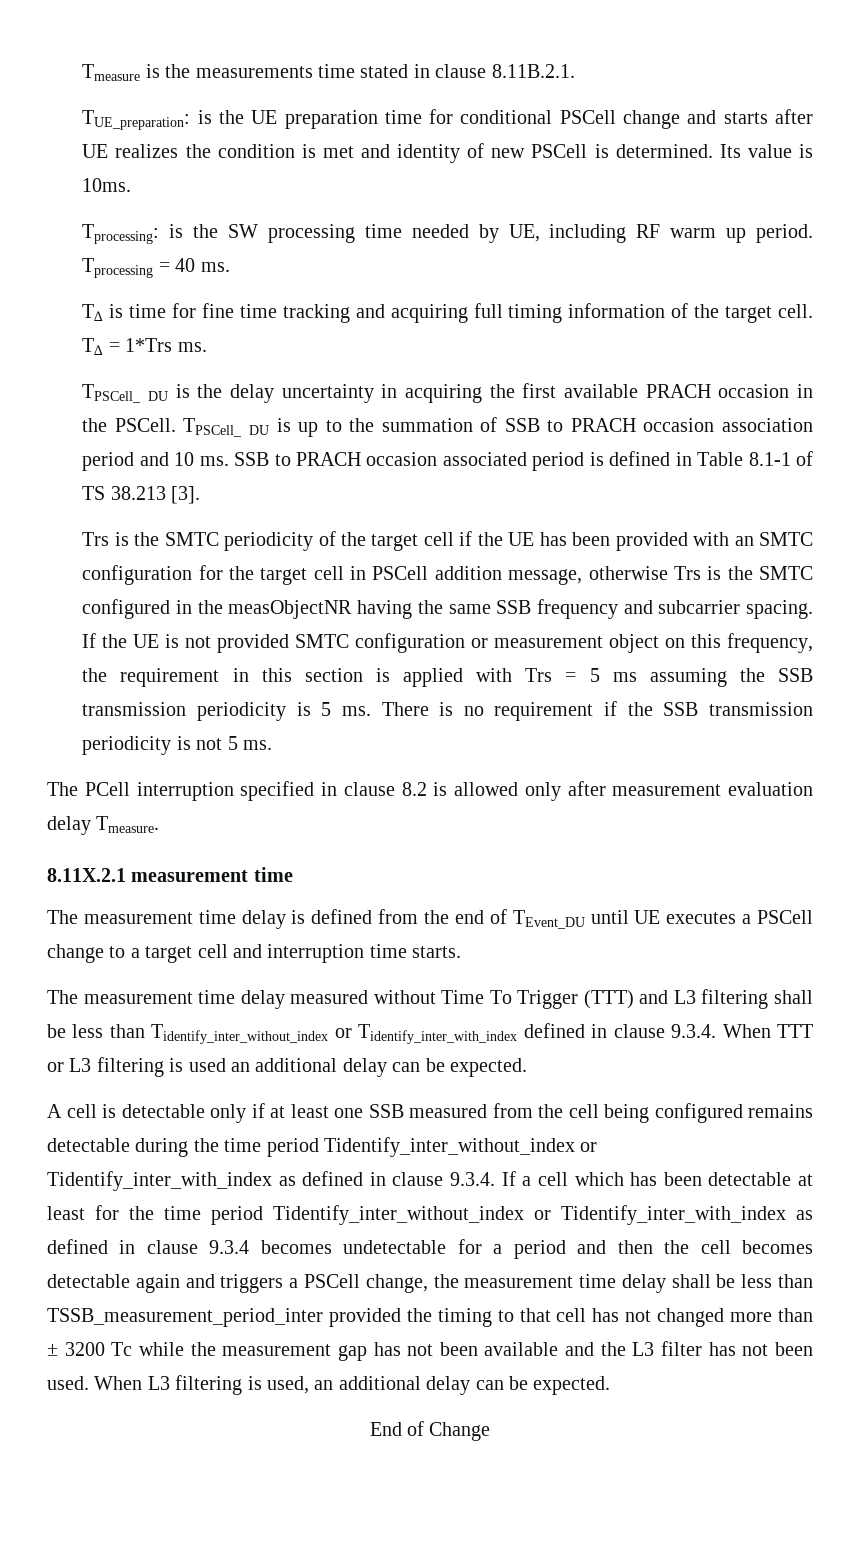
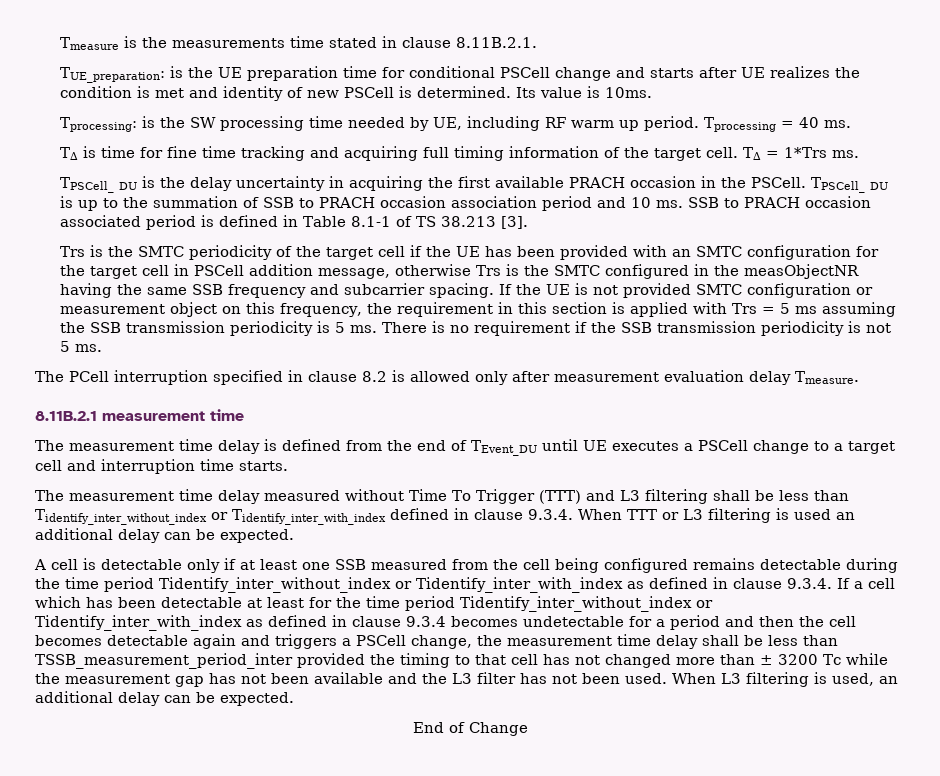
- 8.11X.2.1 measurement time
+ 8.11B.2.1 measurement time

